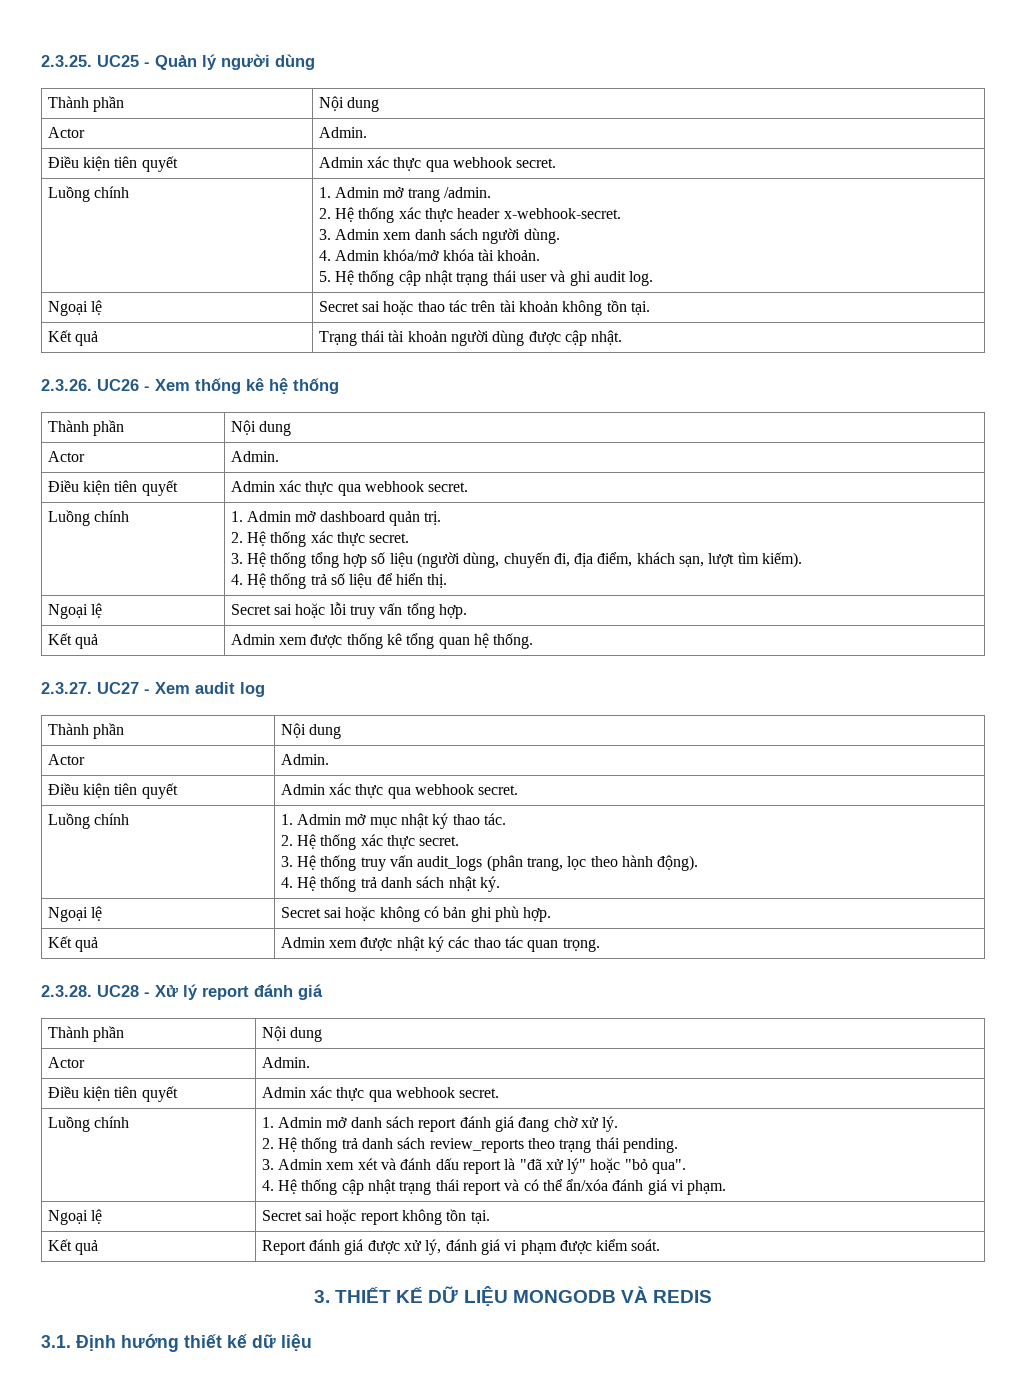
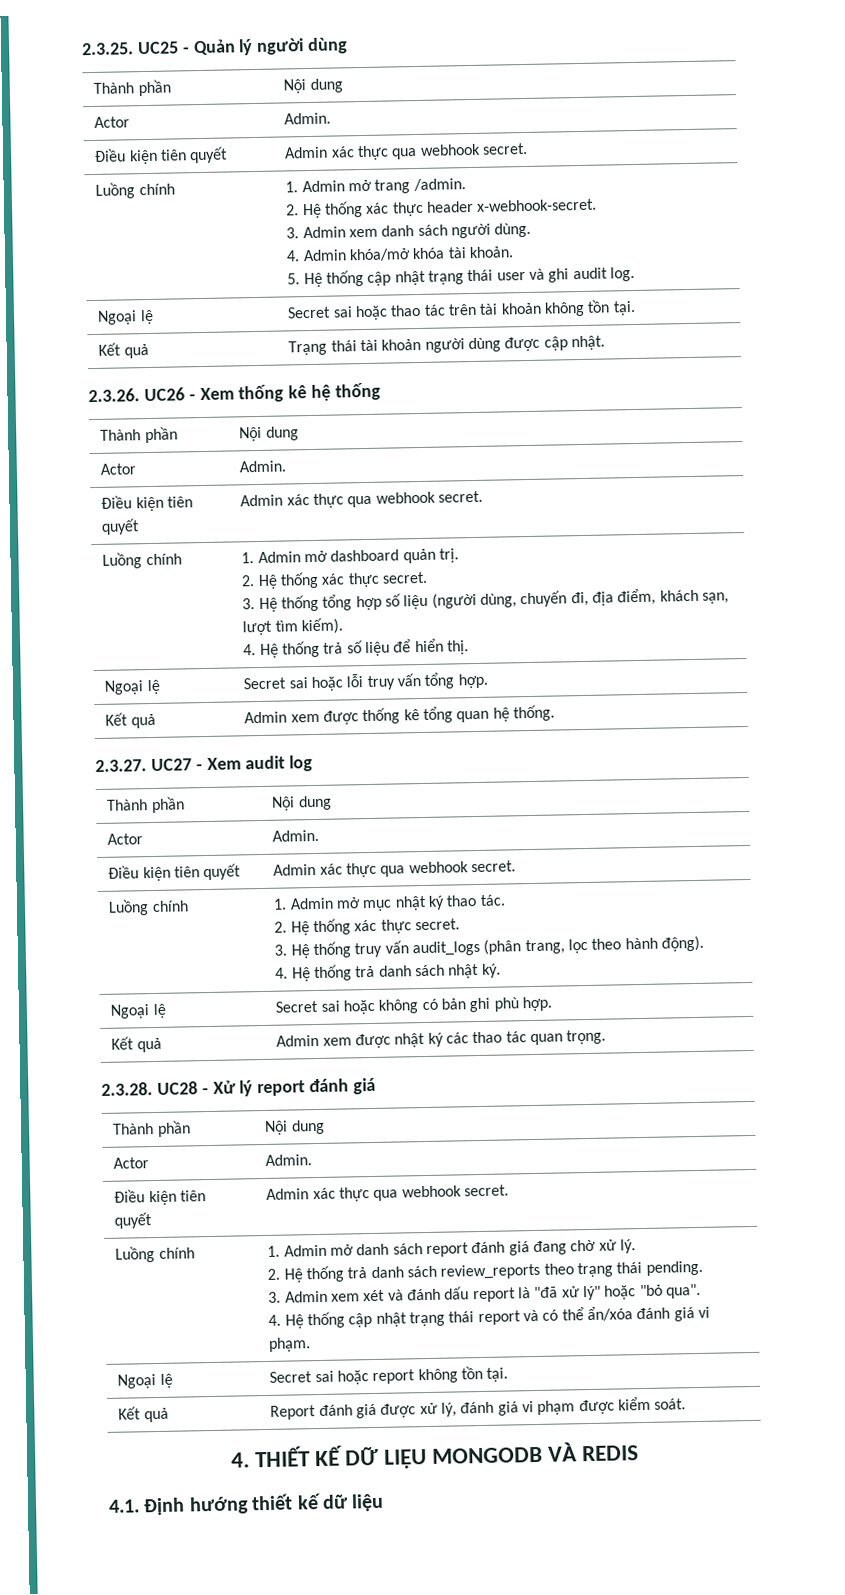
- 3. THIẾT KẾ DỮ LIỆU MONGODB VÀ REDIS
+ 4. THIẾT KẾ DỮ LIỆU MONGODB VÀ REDIS
- 3.1. Định hướng thiết kế dữ liệu
+ 4.1. Định hướng thiết kế dữ liệu

